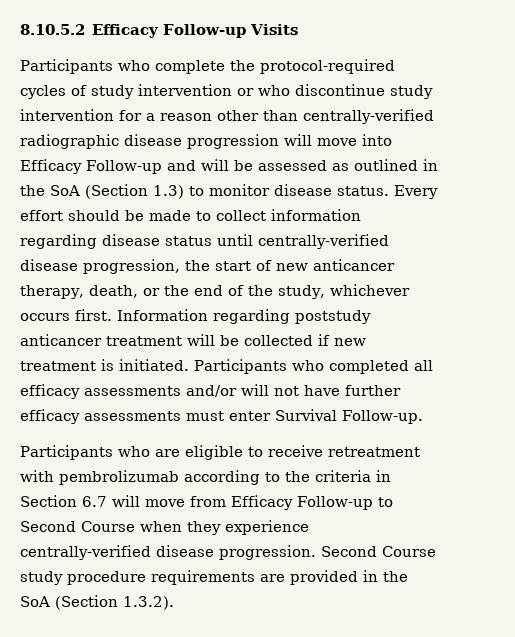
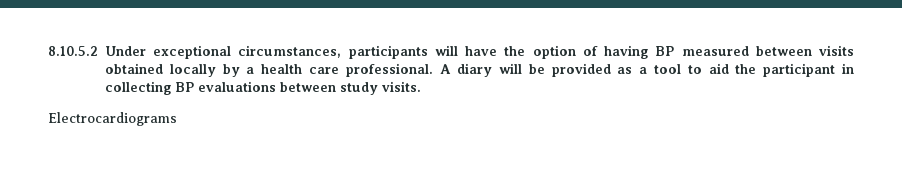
- 8.10.5.2 Efficacy Follow-up Visits
- Participants who complete the protocol-required cycles of study intervention or who discontinue study intervention for a reason other than centrally-verified radiographic disease progression will move into Efficacy Follow-up and will be assessed as outlined in the SoA (Section 1.3) to monitor disease status. Every effort should be made to collect information regarding disease status until centrally-verified disease progression, the start of new anticancer therapy, death, or the end of the study, whichever occurs first. Information regarding poststudy anticancer treatment will be collected if new treatment is initiated. Participants who completed all efficacy assessments and/or will not have further efficacy assessments must enter Survival Follow-up.
- Participants who are eligible to receive retreatment with pembrolizumab according to the criteria in Section 6.7 will move from Efficacy Follow-up to Second Course when they experience centrally-verified disease progression. Second Course study procedure requirements are provided in the SoA (Section 1.3.2).
+ 8.10.5.2 Under exceptional circumstances, participants will have the option of having BP measured between visits obtained locally by a health care professional. A diary will be provided as a tool to aid the participant in collecting BP evaluations between study visits.
+ Electrocardiograms

